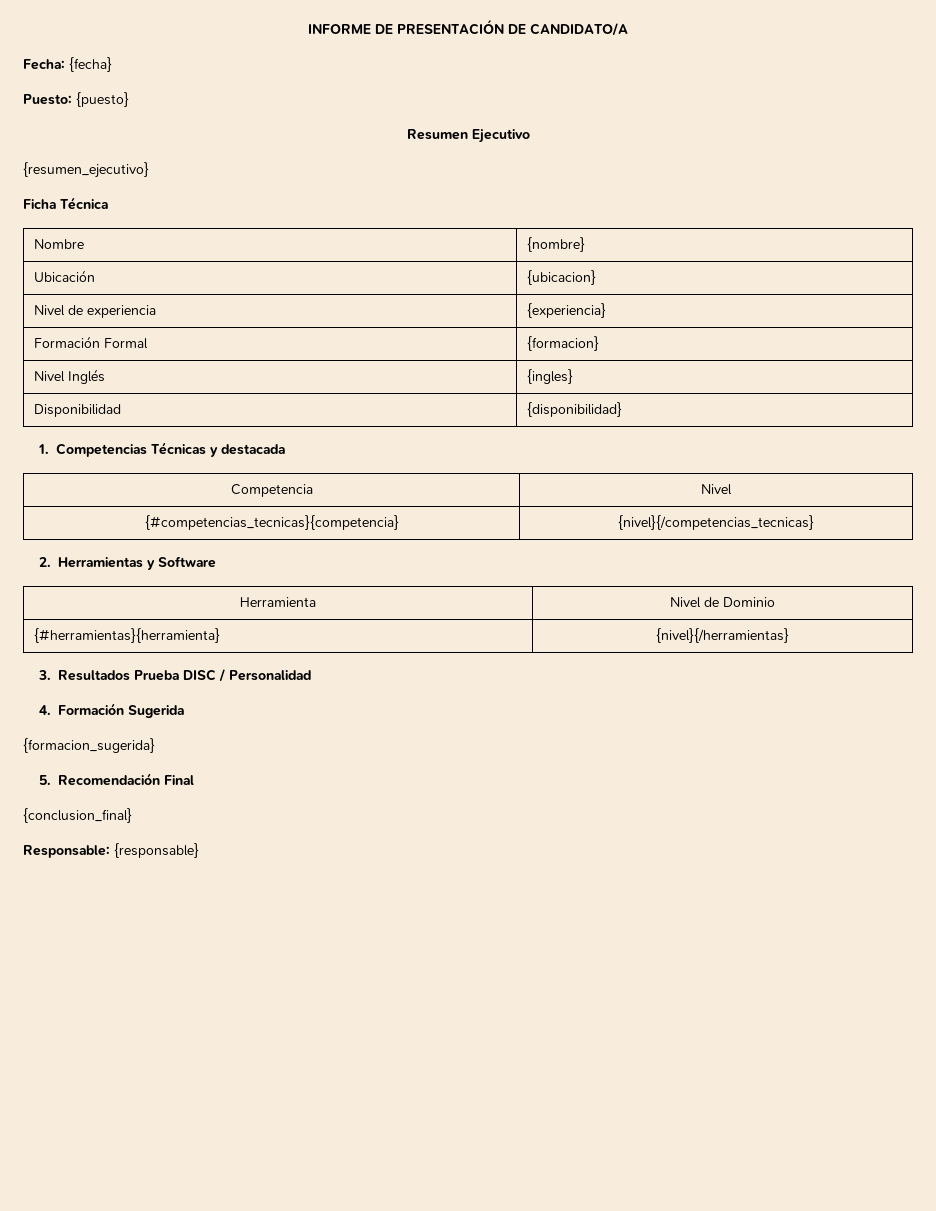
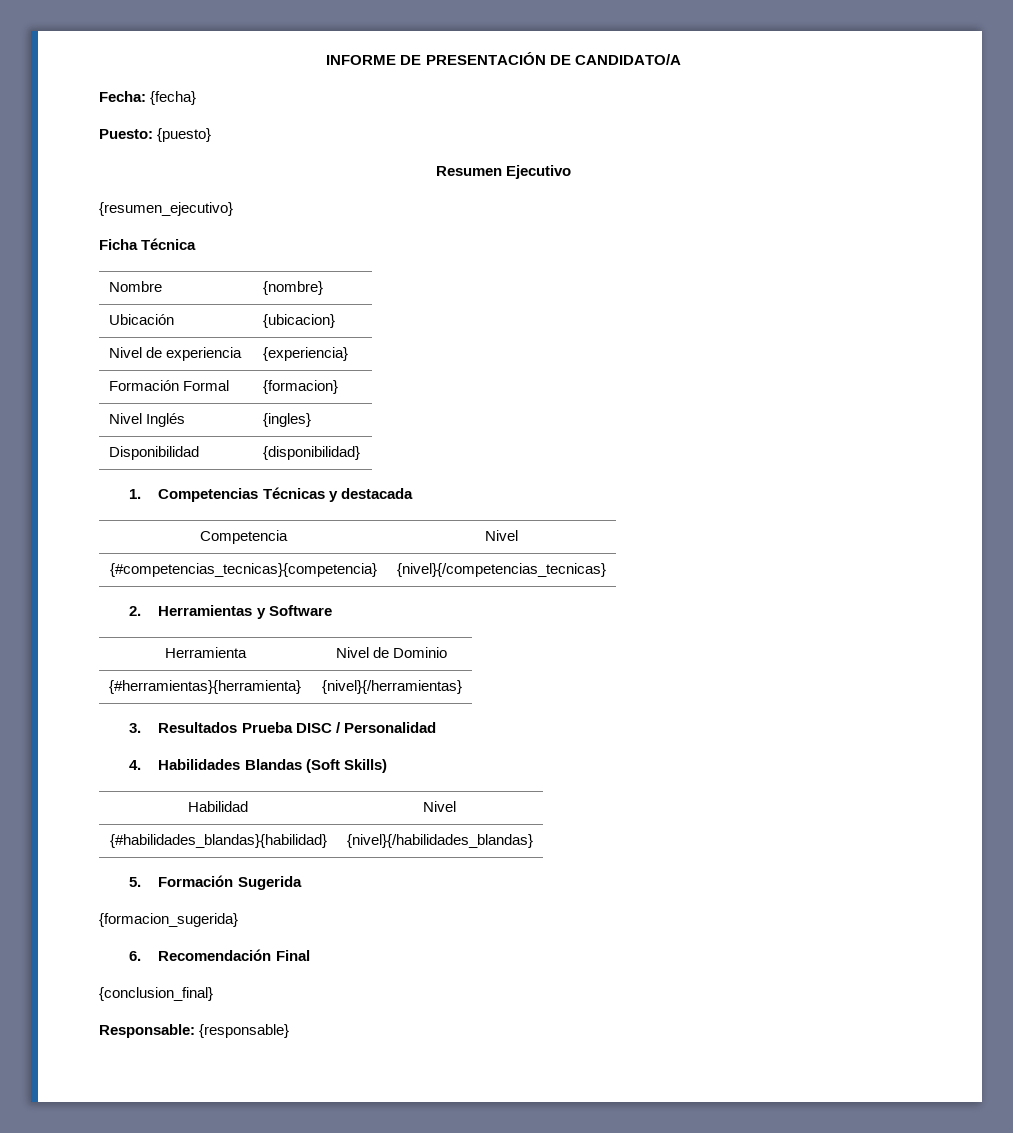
- 4. Formación Sugerida
+ 4. Habilidades Blandas (Soft Skills)
+ Habilidad | Nivel
+ {#habilidades_blandas}{habilidad} | {nivel}{/habilidades_blandas}
+ 5. Formación Sugerida
- 5. Recomendación Final
+ 6. Recomendación Final

